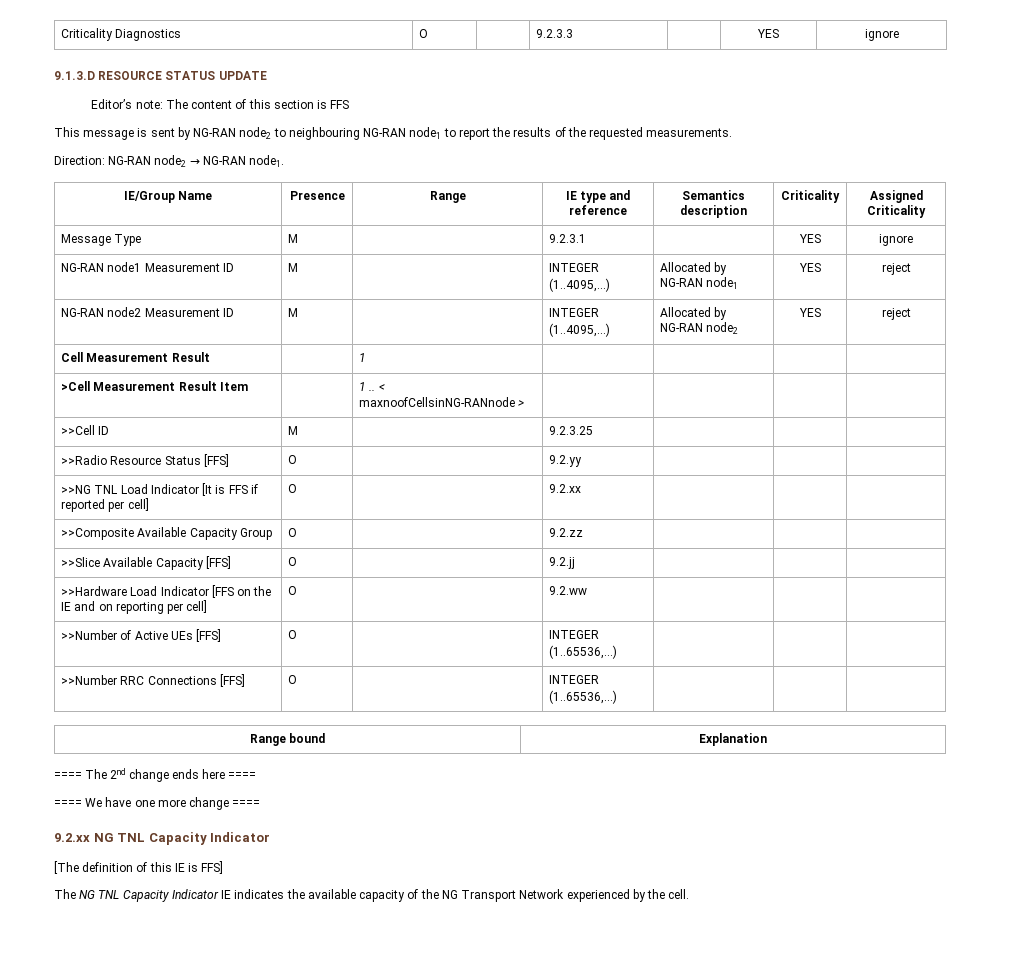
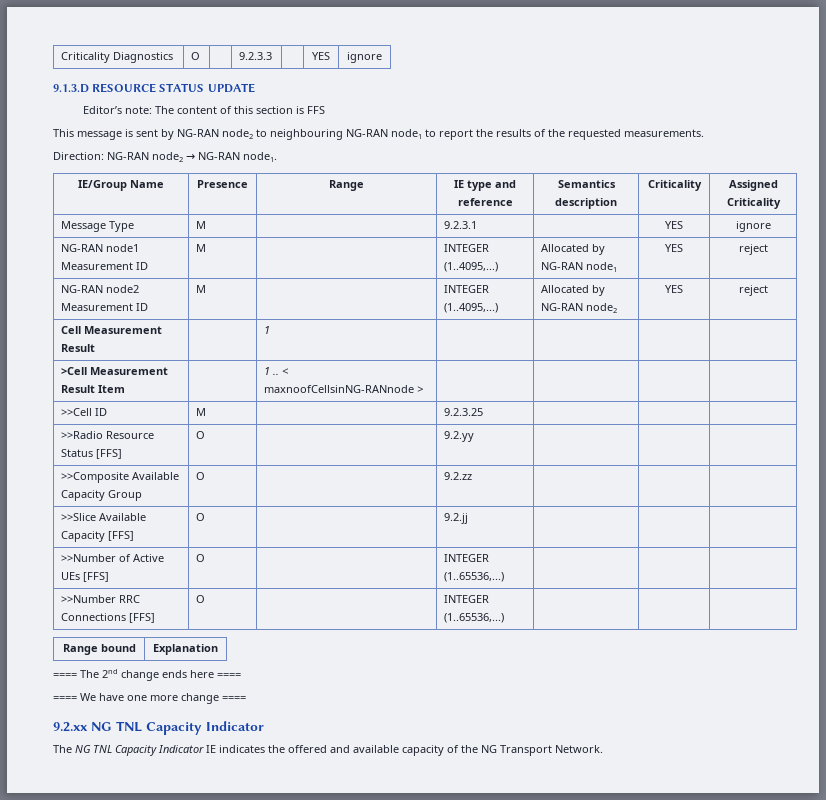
- >>NG TNL Load Indicator [It is FFS if reported per cell] | O | | 9.2.xx | | |
- >>Hardware Load Indicator [FFS on the IE and on reporting per cell] | O | | 9.2.ww | | |
- [The definition of this IE is FFS]
- The NG TNL Capacity Indicator IE indicates the available capacity of the NG Transport Network experienced by the cell.
+ The NG TNL Capacity Indicator IE indicates the offered and available capacity of the NG Transport Network.

